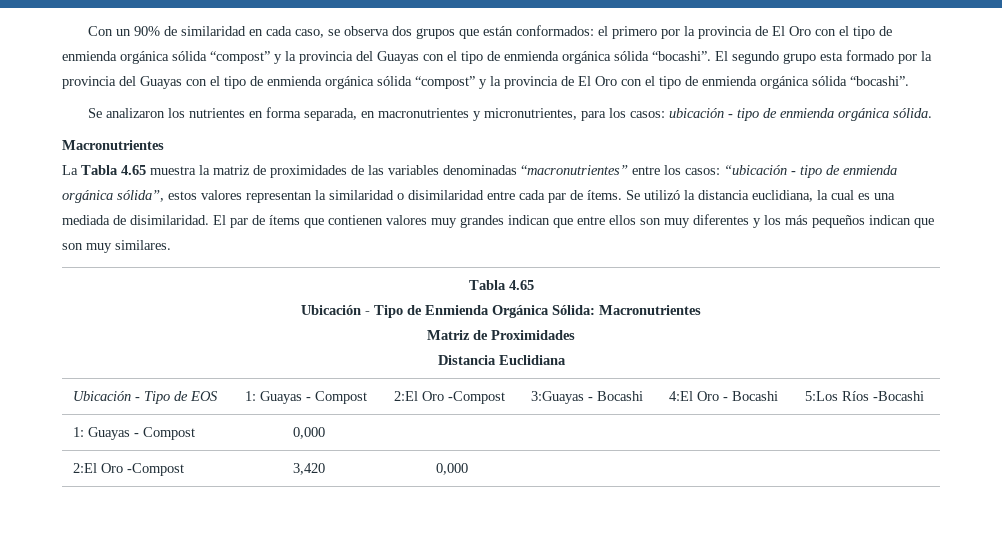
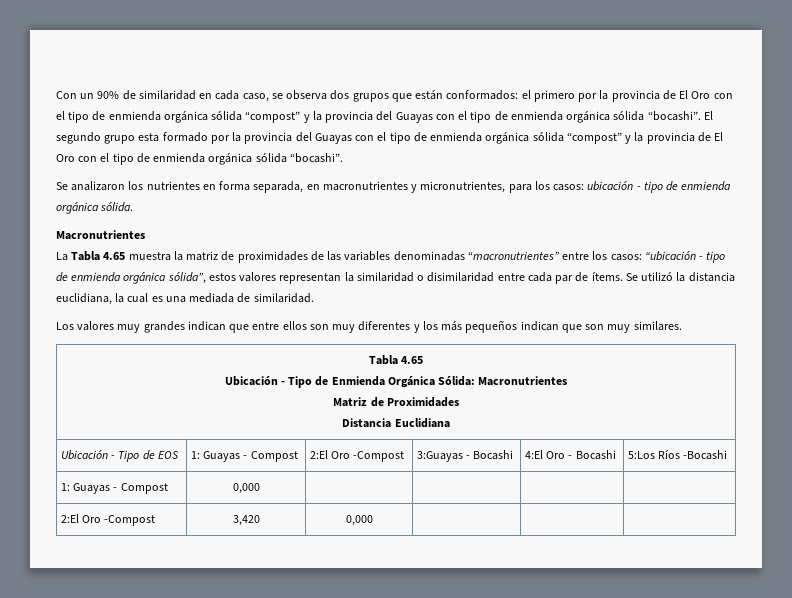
- Se utilizó la distancia euclidiana, la cual es una mediada de disimilaridad. El par de ítems que contienen valores muy grandes indican que entre ellos son muy diferentes y los más pequeños indican que son muy similares.
+ Se utilizó la distancia euclidiana, la cual es una mediada de similaridad.
+ Los valores muy grandes indican que entre ellos son muy diferentes y los más pequeños indican que son muy similares.

